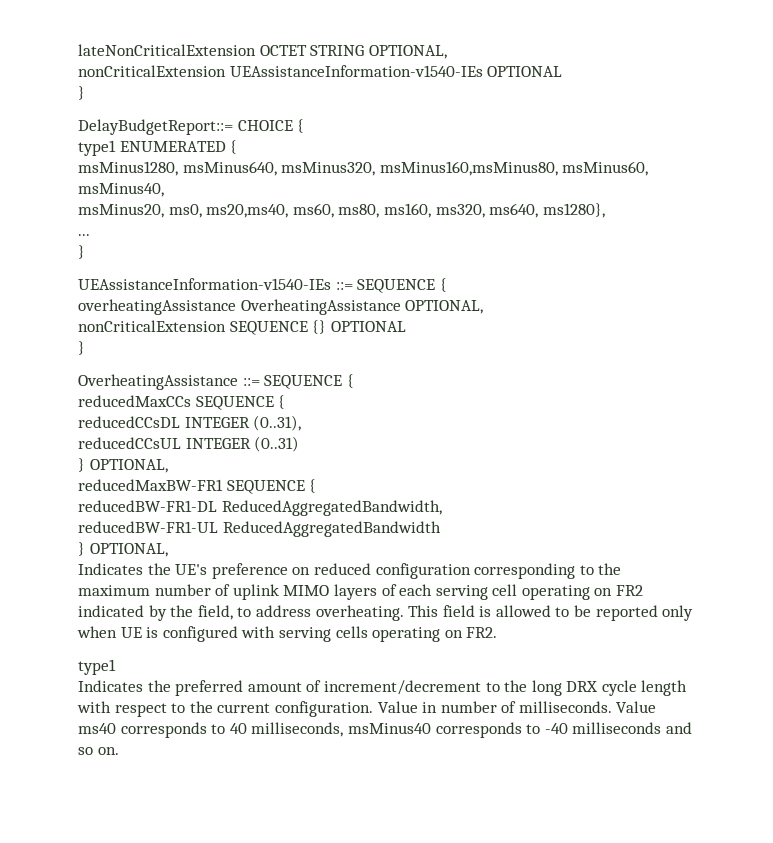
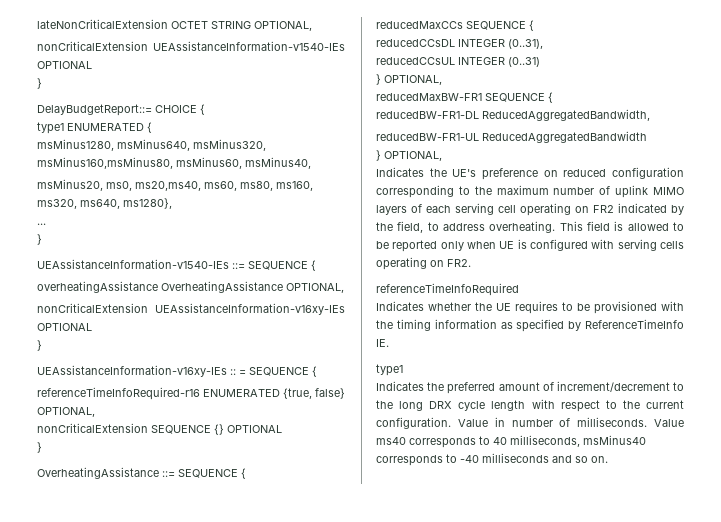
+ nonCriticalExtension UEAssistanceInformation-v16xy-IEs OPTIONAL
+ }
+ UEAssistanceInformation-v16xy-IEs :: = SEQUENCE {
+ referenceTimeInfoRequired-r16 ENUMERATED {true, false} OPTIONAL,
+ referenceTimeInfoRequired
+ Indicates whether the UE requires to be provisioned with the timing information as specified by ReferenceTimeInfo IE.

